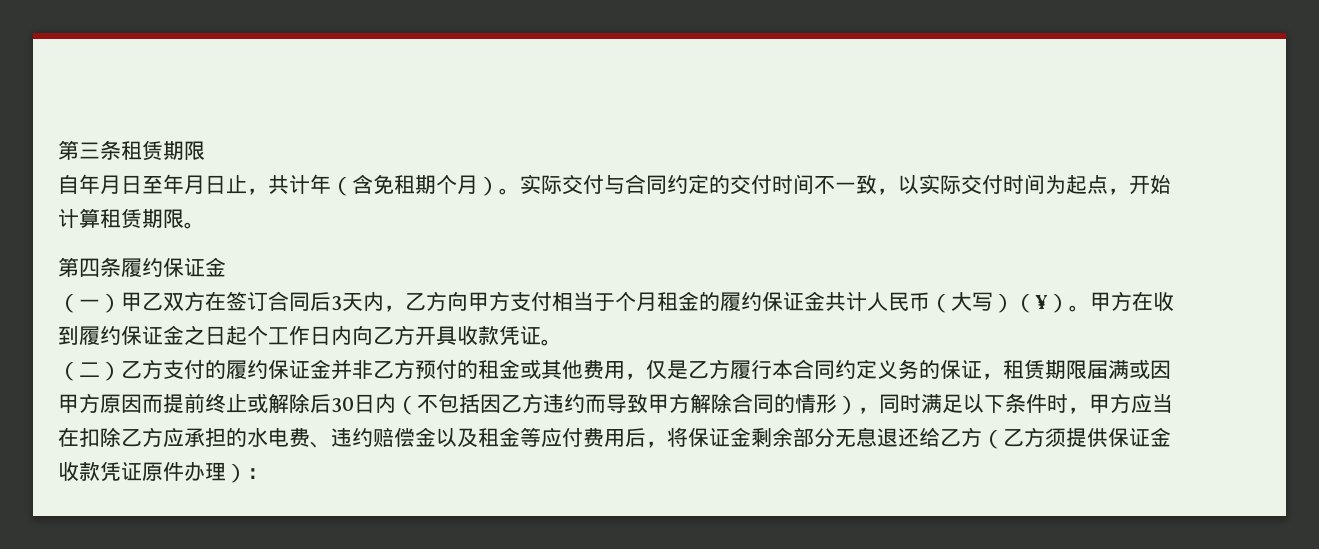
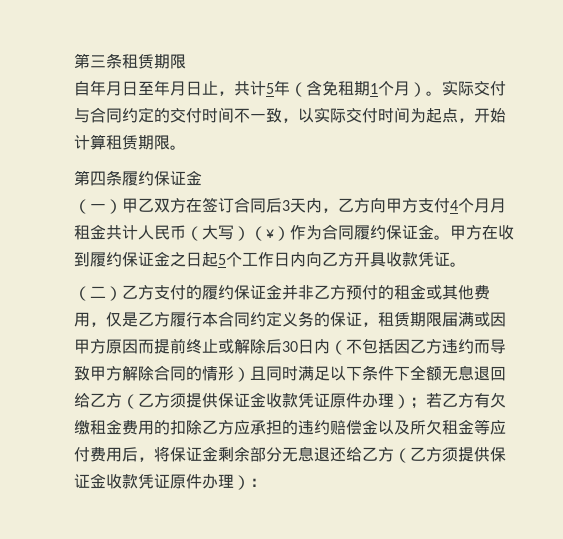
- 自年月日至年月日止，共计年（含免租期个月）。
+ 自年月日至年月日止，共计5年（含免租期1个月）。
- （一）甲乙双方在签订合同后3天内，乙方向甲方支付相当于个月租金的履约保证金共计人民币（大写）（¥）。
+ （一）甲乙双方在签订合同后3天内，乙方向甲方支付4个月月租金共计人民币（大写）（¥）作为合同履约保证金。
- 甲方在收到履约保证金之日起个工作日内向乙方开具收款凭证。
+ 甲方在收到履约保证金之日起5个工作日内向乙方开具收款凭证。
- （二）乙方支付的履约保证金并非乙方预付的租金或其他费用，仅是乙方履行本合同约定义务的保证，租赁期限届满或因甲方原因而提前终止或解除后30日内（不包括因乙方违约而导致甲方解除合同的情形），同时满足以下条件时，甲方应当在扣除乙方应承担的水电费、违约赔偿金以及租金等应付费用后，将保证金剩余部分无息退还给乙方（乙方须提供保证金收款凭证原件办理）：
+ （二）乙方支付的履约保证金并非乙方预付的租金或其他费用，仅是乙方履行本合同约定义务的保证，租赁期限届满或因甲方原因而提前终止或解除后30日内（不包括因乙方违约而导致甲方解除合同的情形）且同时满足以下条件下全额无息退回给乙方（乙方须提供保证金收款凭证原件办理）；若乙方有欠缴租金费用的扣除乙方应承担的违约赔偿金以及所欠租金等应付费用后，将保证金剩余部分无息退还给乙方（乙方须提供保证金收款凭证原件办理）：

